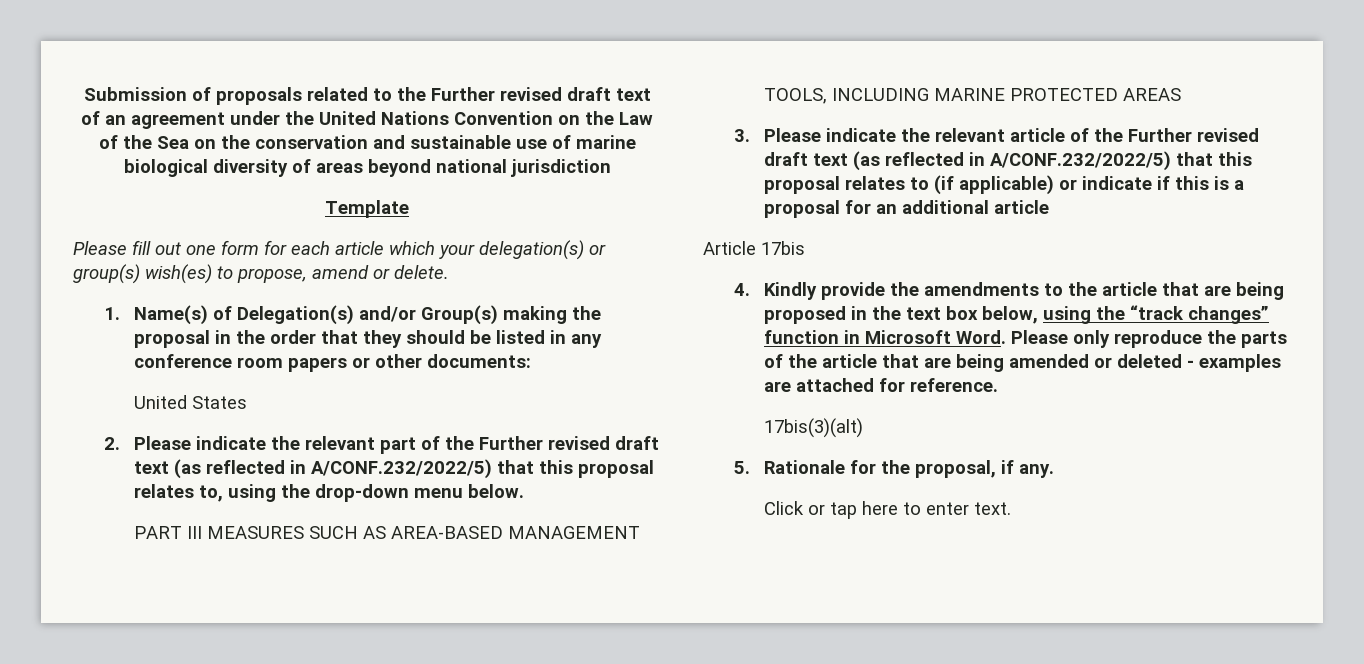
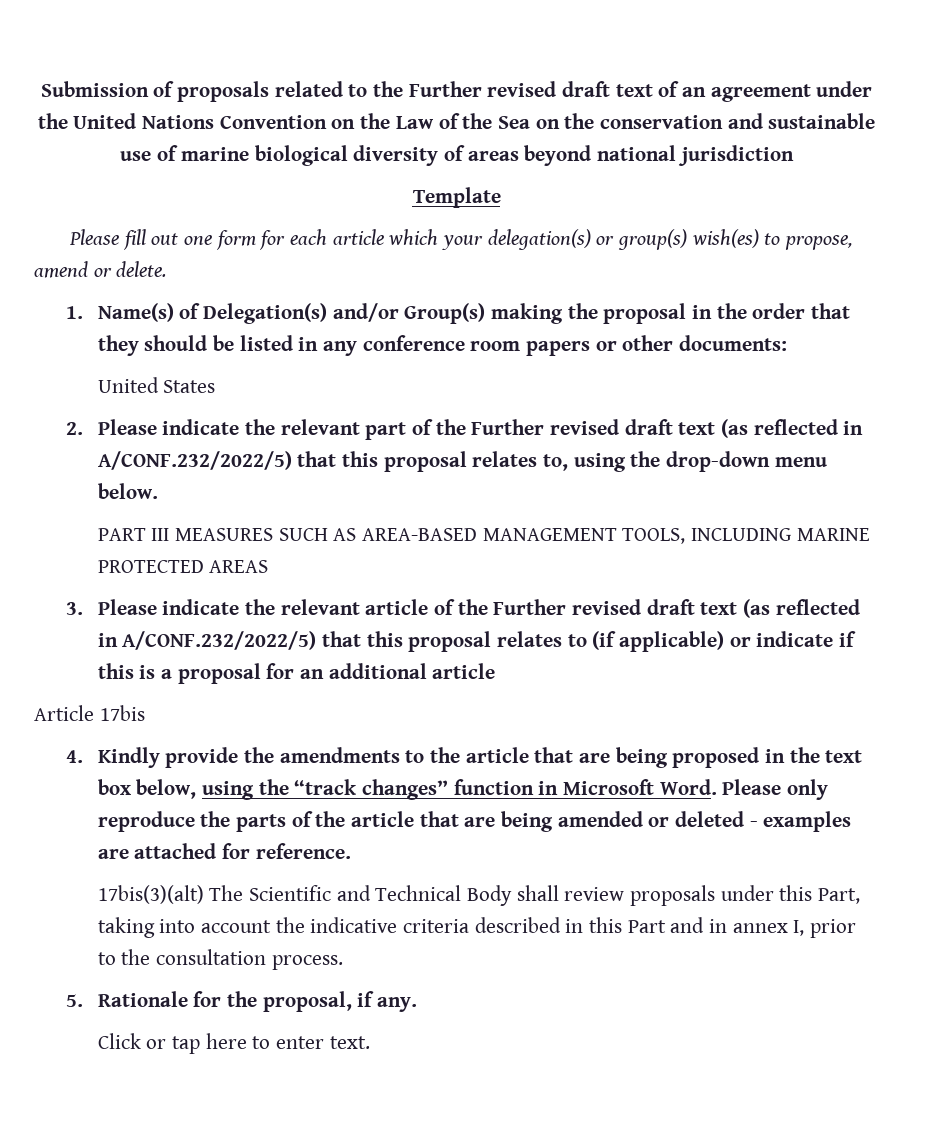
- 17bis(3)(alt)
+ 17bis(3)(alt) The Scientific and Technical Body shall review proposals under this Part, taking into account the indicative criteria described in this Part and in annex I, prior to the consultation process.

